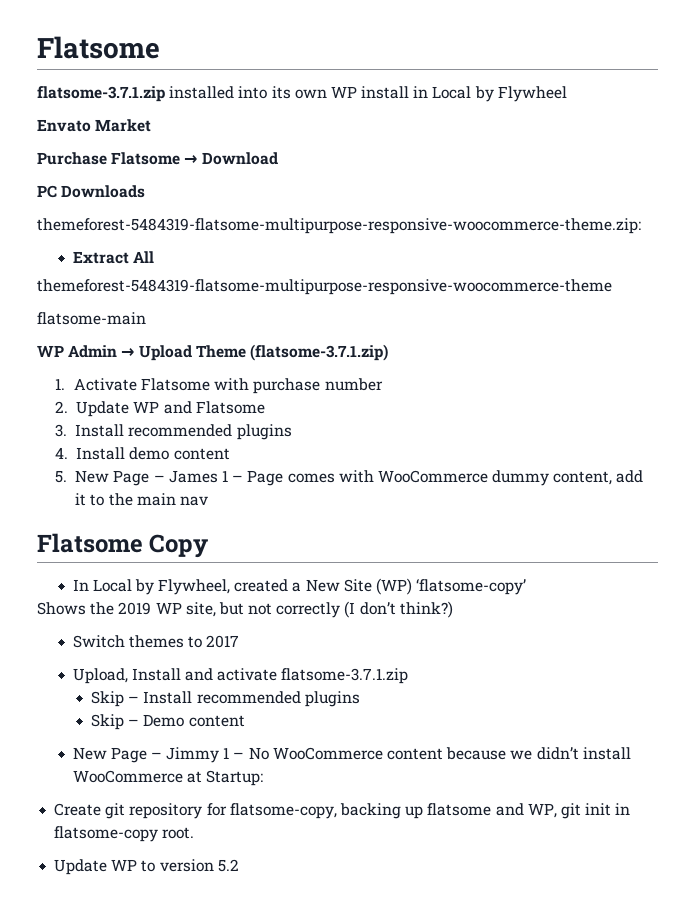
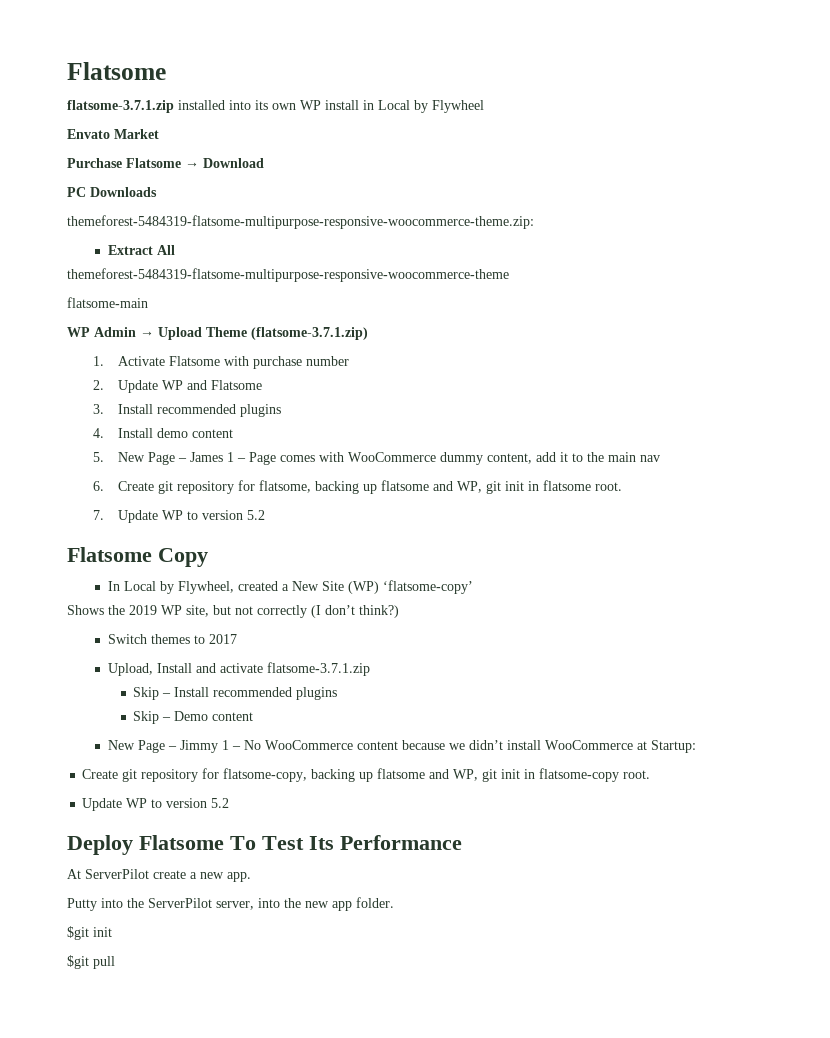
+ 6. Create git repository for flatsome, backing up flatsome and WP, git init in flatsome root.
+ 7. Update WP to version 5.2
+ Deploy Flatsome To Test Its Performance
+ At ServerPilot create a new app.
+ Putty into the ServerPilot server, into the new app folder.
+ $git init
+ $git pull

